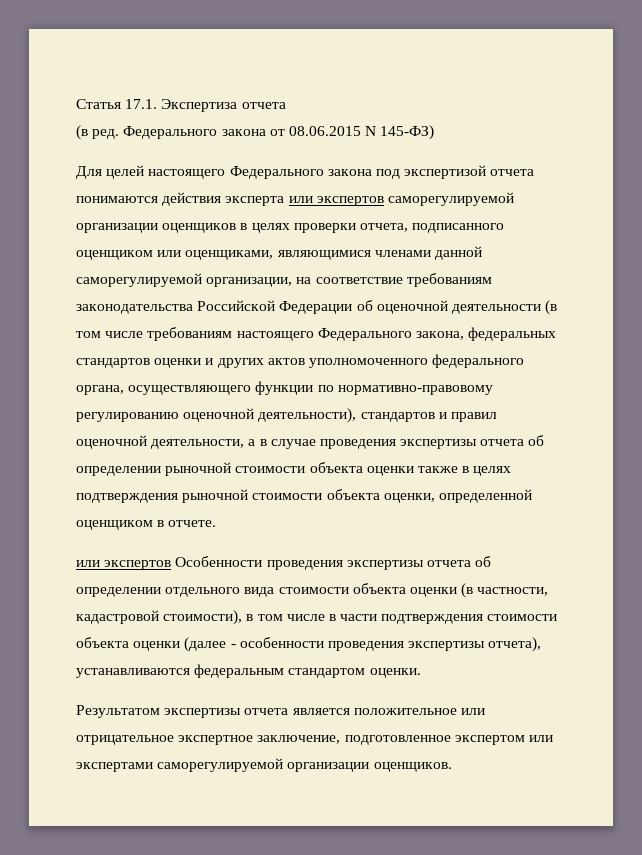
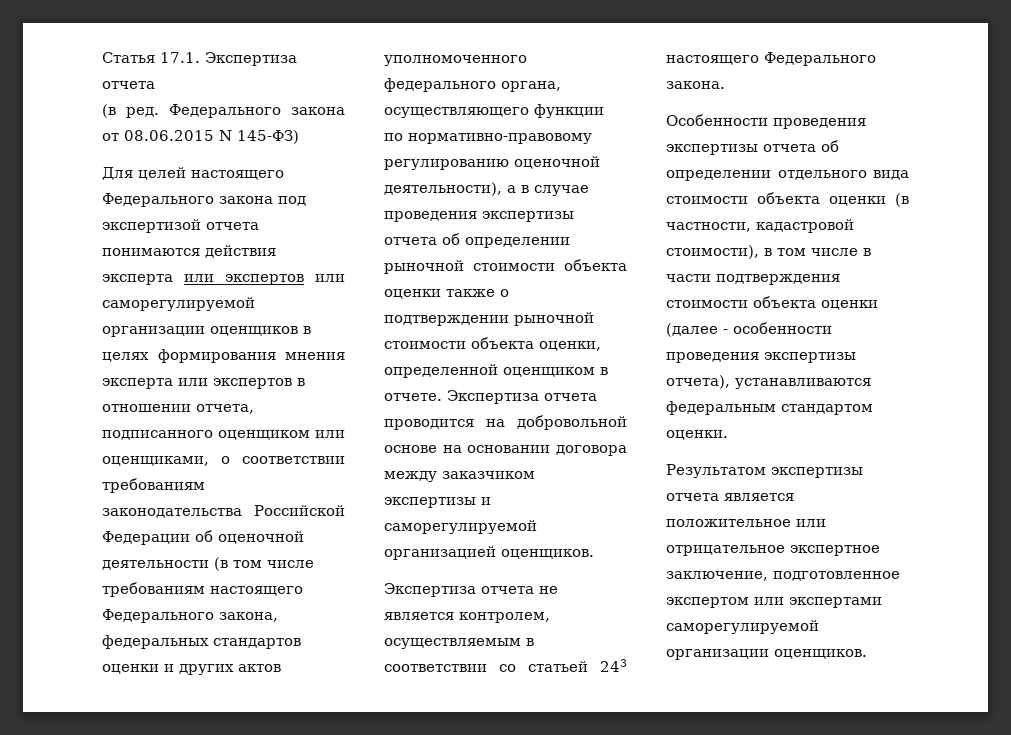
- Для целей настоящего Федерального закона под экспертизой отчета понимаются действия эксперта или экспертов саморегулируемой организации оценщиков в целях проверки отчета, подписанного оценщиком или оценщиками, являющимися членами данной саморегулируемой организации, на соответствие требованиям законодательства Российской Федерации об оценочной деятельности (в том числе требованиям настоящего Федерального закона, федеральных стандартов оценки и других актов уполномоченного федерального органа, осуществляющего функции по нормативно-правовому регулированию оценочной деятельности), стандартов и правил оценочной деятельности, а в случае проведения экспертизы отчета об определении рыночной стоимости объекта оценки также в целях подтверждения рыночной стоимости объекта оценки, определенной оценщиком в отчете.
- или экспертов Особенности проведения экспертизы отчета об определении отдельного вида стоимости объекта оценки (в частности, кадастровой стоимости), в том числе в части подтверждения стоимости объекта оценки (далее - особенности проведения экспертизы отчета), устанавливаются федеральным стандартом оценки.
+ Для целей настоящего Федерального закона под экспертизой отчета понимаются действия эксперта или экспертов или саморегулируемой организации оценщиков в целях формирования мнения эксперта или экспертов в отношении отчета, подписанного оценщиком или оценщиками, о соответствии требованиям законодательства Российской Федерации об оценочной деятельности (в том числе требованиям настоящего Федерального закона, федеральных стандартов оценки и других актов уполномоченного федерального органа, осуществляющего функции по нормативно-правовому регулированию оценочной деятельности), а в случае проведения экспертизы отчета об определении рыночной стоимости объекта оценки также о подтверждении рыночной стоимости объекта оценки, определенной оценщиком в отчете. Экспертиза отчета проводится на добровольной основе на основании договора между заказчиком экспертизы и саморегулируемой организацией оценщиков.
+ Экспертиза отчета не является контролем, осуществляемым в соответствии со статьей 243 настоящего Федерального закона.
+ Особенности проведения экспертизы отчета об определении отдельного вида стоимости объекта оценки (в частности, кадастровой стоимости), в том числе в части подтверждения стоимости объекта оценки (далее - особенности проведения экспертизы отчета), устанавливаются федеральным стандартом оценки.

